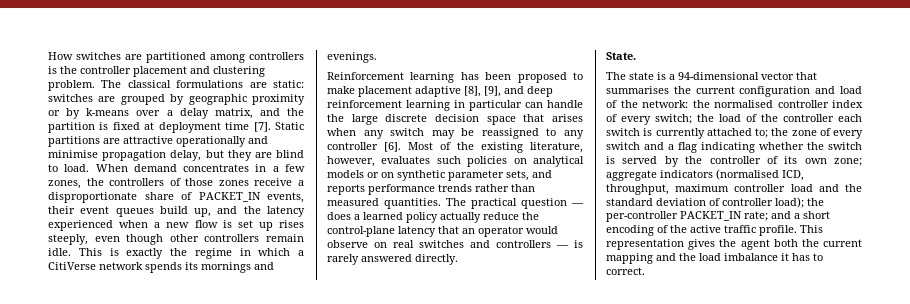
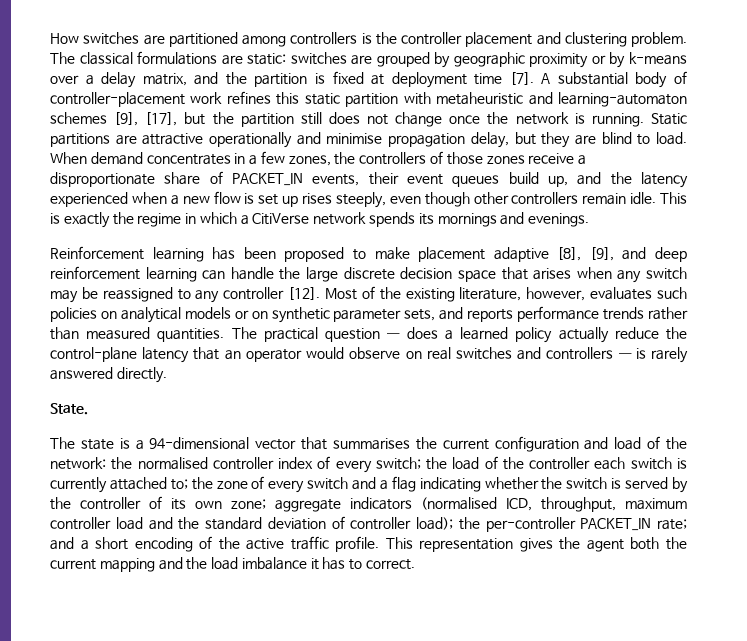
+ A substantial body of controller-placement work refines this static partition with metaheuristic and learning-automaton schemes [9], [17], but the partition still does not change once the network is running.
- Reinforcement learning has been proposed to make placement adaptive [8], [9], and deep reinforcement learning in particular can handle the large discrete decision space that arises when any switch may be reassigned to any controller [6].
+ Reinforcement learning has been proposed to make placement adaptive [8], [9], and deep reinforcement learning can handle the large discrete decision space that arises when any switch may be reassigned to any controller [12].

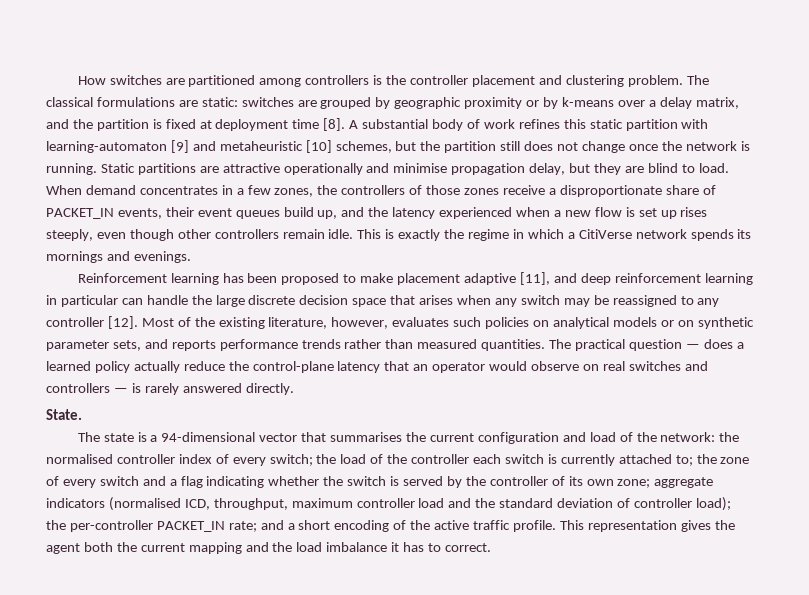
- The classical formulations are static: switches are grouped by geographic proximity or by k-means over a delay matrix, and the partition is fixed at deployment time [7].
+ The classical formulations are static: switches are grouped by geographic proximity or by k-means over a delay matrix, and the partition is fixed at deployment time [8].
- A substantial body of controller-placement work refines this static partition with metaheuristic and learning-automaton schemes [9], [17], but the partition still does not change once the network is running.
+ A substantial body of work refines this static partition with learning-automaton [9] and metaheuristic [10] schemes, but the partition still does not change once the network is running.
- Reinforcement learning has been proposed to make placement adaptive [8], [9], and deep reinforcement learning can handle the large discrete decision space that arises when any switch may be reassigned to any controller [12].
+ Reinforcement learning has been proposed to make placement adaptive [11], and deep reinforcement learning in particular can handle the large discrete decision space that arises when any switch may be reassigned to any controller [12].

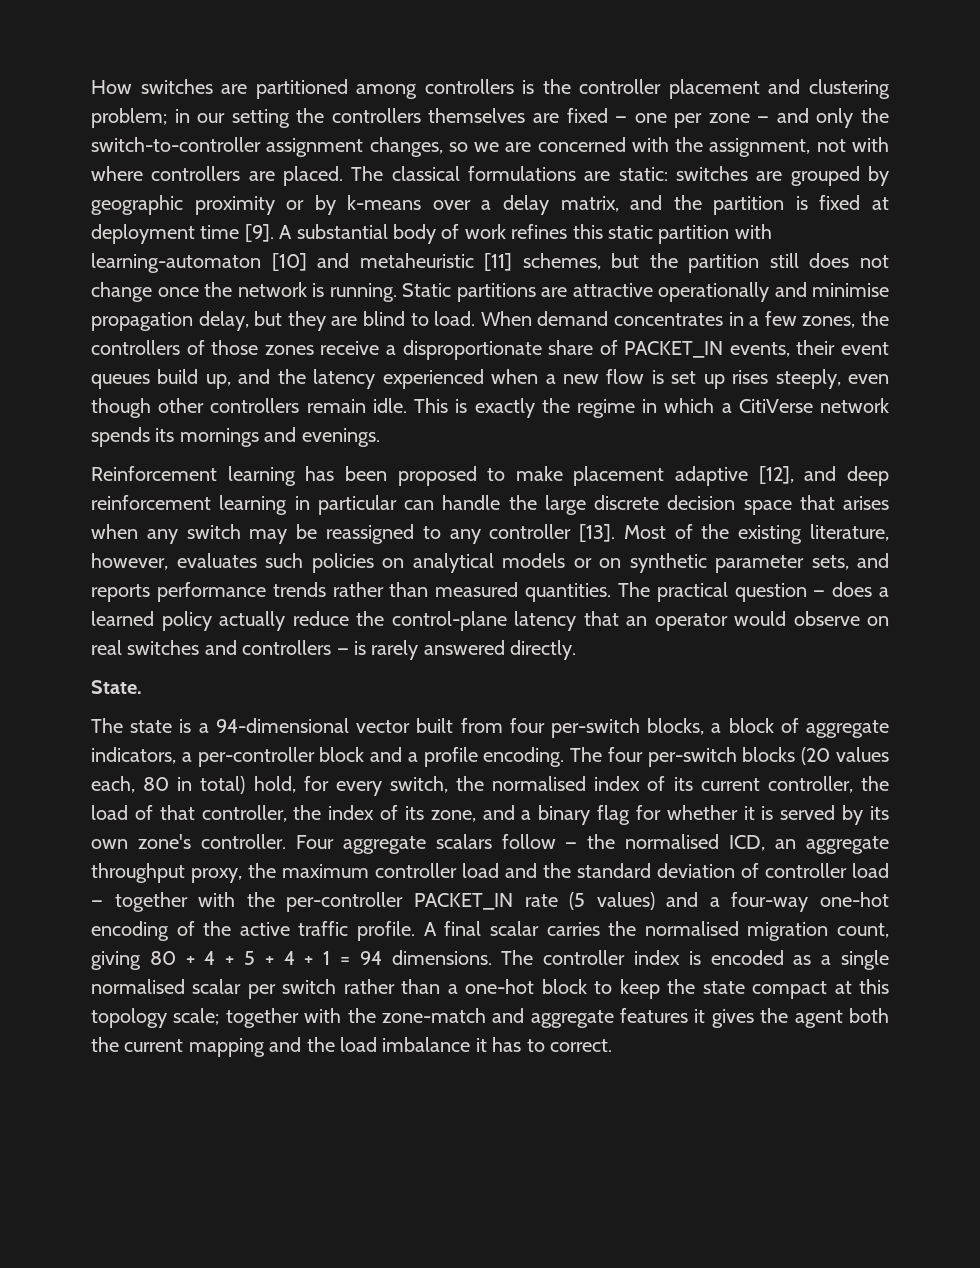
- How switches are partitioned among controllers is the controller placement and clustering problem.
+ How switches are partitioned among controllers is the controller placement and clustering problem; in our setting the controllers themselves are fixed — one per zone — and only the switch-to-controller assignment changes, so we are concerned with the assignment, not with where controllers are placed.
- The classical formulations are static: switches are grouped by geographic proximity or by k-means over a delay matrix, and the partition is fixed at deployment time [8].
+ The classical formulations are static: switches are grouped by geographic proximity or by k-means over a delay matrix, and the partition is fixed at deployment time [9].
- A substantial body of work refines this static partition with learning-automaton [9] and metaheuristic [10] schemes, but the partition still does not change once the network is running.
+ A substantial body of work refines this static partition with learning-automaton [10] and metaheuristic [11] schemes, but the partition still does not change once the network is running.
- Reinforcement learning has been proposed to make placement adaptive [11], and deep reinforcement learning in particular can handle the large discrete decision space that arises when any switch may be reassigned to any controller [12].
+ Reinforcement learning has been proposed to make placement adaptive [12], and deep reinforcement learning in particular can handle the large discrete decision space that arises when any switch may be reassigned to any controller [13].
- The state is a 94-dimensional vector that summarises the current configuration and load of the network: the normalised controller index of every switch; the load of the controller each switch is currently attached to; the zone of every switch and a flag indicating whether the switch is served by the controller of its own zone; aggregate indicators (normalised ICD, throughput, maximum controller load and the standard deviation of controller load); the per-controller PACKET_IN rate; and a short encoding of the active traffic profile.
+ The state is a 94-dimensional vector built from four per-switch blocks, a block of aggregate indicators, a per-controller block and a profile encoding. The four per-switch blocks (20 values each, 80 in total) hold, for every switch, the normalised index of its current controller, the load of that controller, the index of its zone, and a binary flag for whether it is served by its own zone's controller. Four aggregate scalars follow — the normalised ICD, an aggregate throughput proxy, the maximum controller load and the standard deviation of controller load — together with the per-controller PACKET_IN rate (5 values) and a four-way one-hot encoding of the active traffic profile.
- This representation gives the agent both the current mapping and the load imbalance it has to correct.
+ A final scalar carries the normalised migration count, giving 80 + 4 + 5 + 4 + 1 = 94 dimensions. The controller index is encoded as a single normalised scalar per switch rather than a one-hot block to keep the state compact at this topology scale; together with the zone-match and aggregate features it gives the agent both the current mapping and the load imbalance it has to correct.

